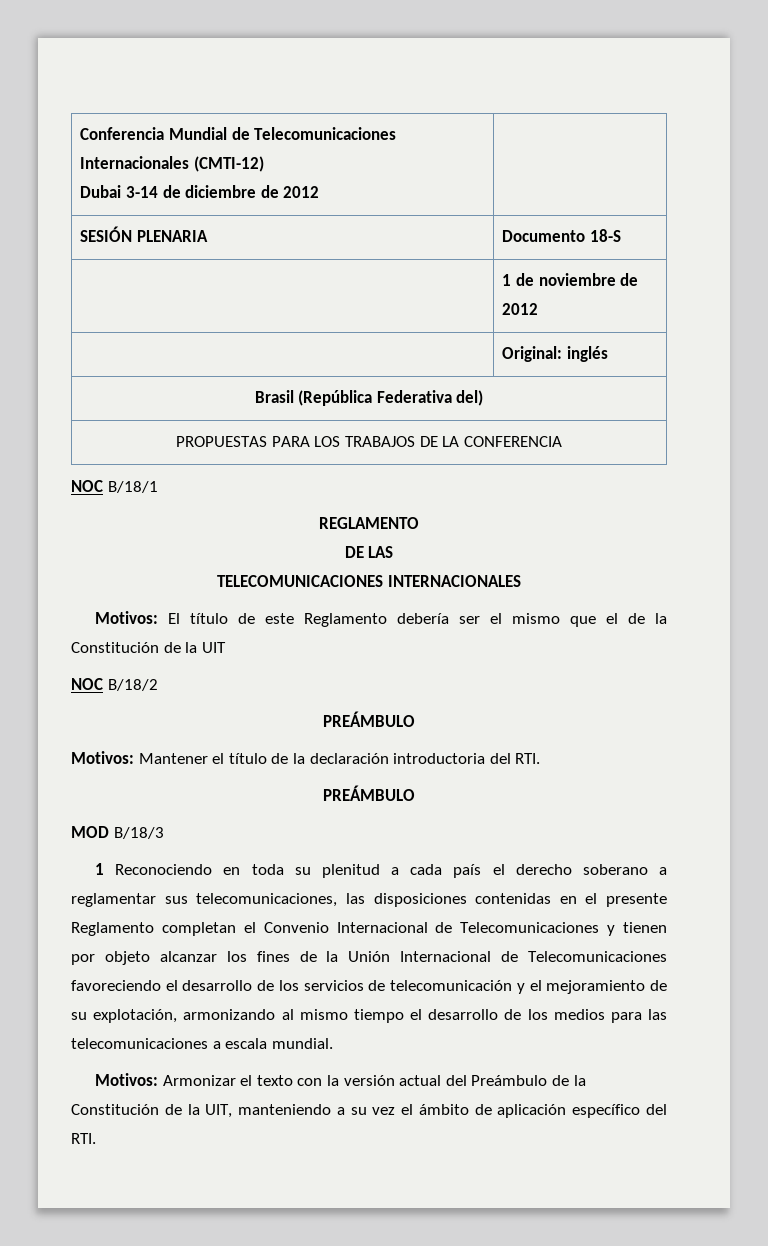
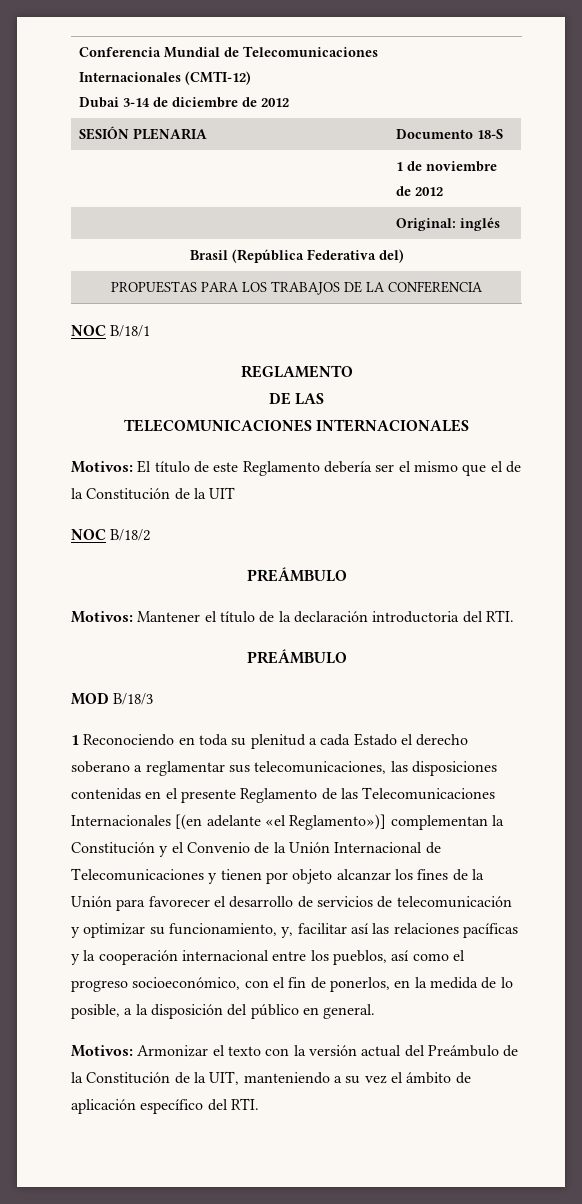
- 1 Reconociendo en toda su plenitud a cada país el derecho soberano a reglamentar sus telecomunicaciones, las disposiciones contenidas en el presente Reglamento completan el Convenio Internacional de Telecomunicaciones y tienen por objeto alcanzar los fines de la Unión Internacional de Telecomunicaciones favoreciendo el desarrollo de los servicios de telecomunicación y el mejoramiento de su explotación, armonizando al mismo tiempo el desarrollo de los medios para las telecomunicaciones a escala mundial.
+ 1 Reconociendo en toda su plenitud a cada Estado el derecho soberano a reglamentar sus telecomunicaciones, las disposiciones contenidas en el presente Reglamento de las Telecomunicaciones Internacionales [(en adelante «el Reglamento»)] complementan la Constitución y el Convenio de la Unión Internacional de Telecomunicaciones y tienen por objeto alcanzar los fines de la Unión para favorecer el desarrollo de servicios de telecomunicación y optimizar su funcionamiento, y, facilitar así las relaciones pacíficas y la cooperación internacional entre los pueblos, así como el progreso socioeconómico, con el fin de ponerlos, en la medida de lo posible, a la disposición del público en general.

